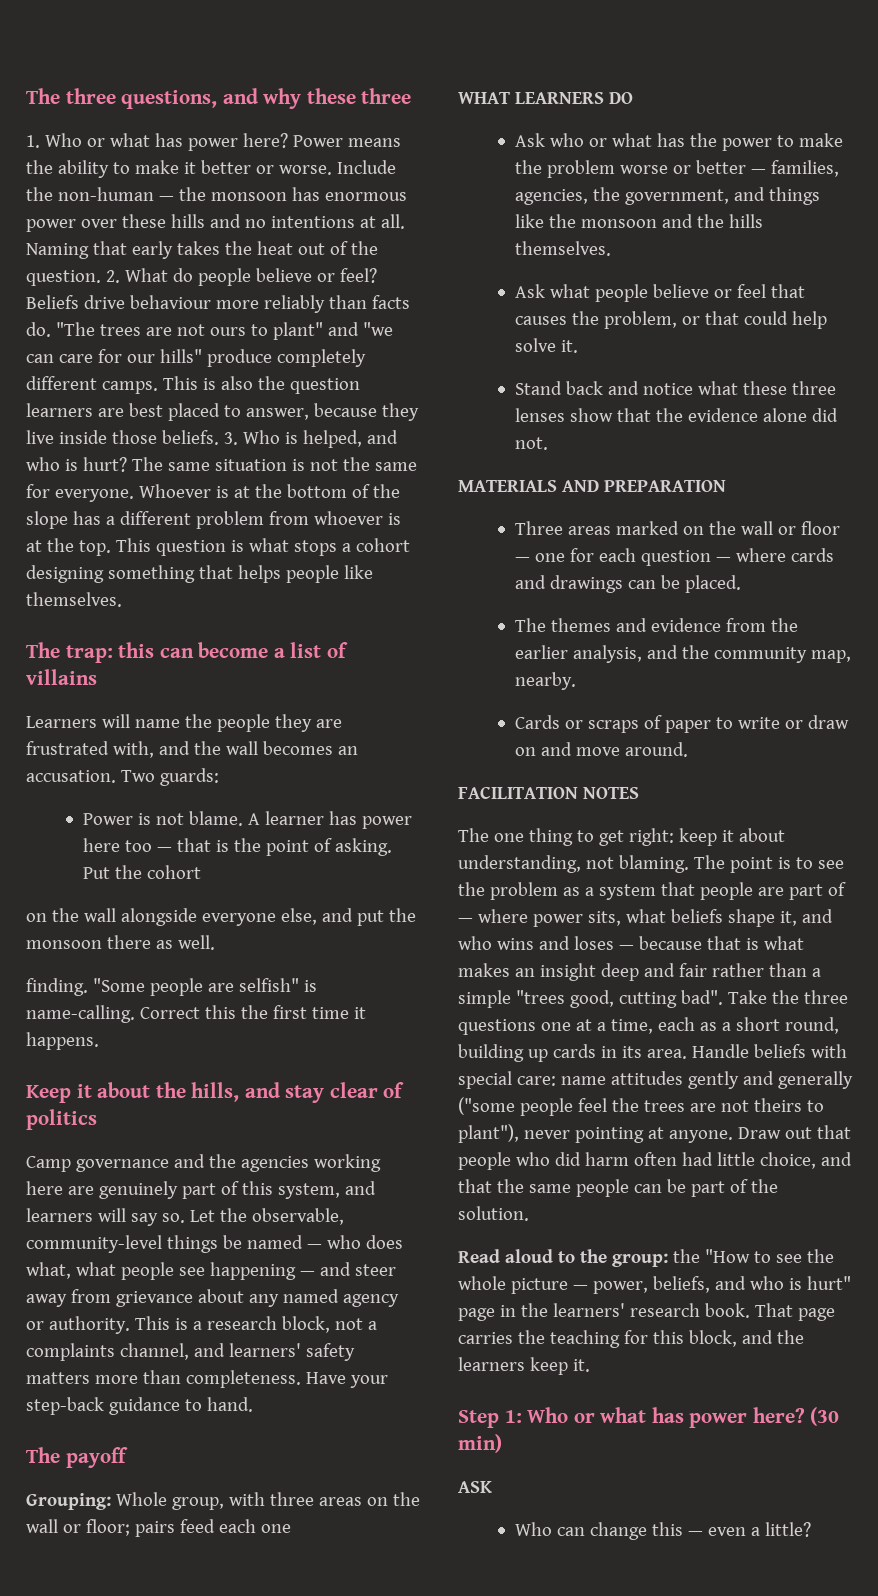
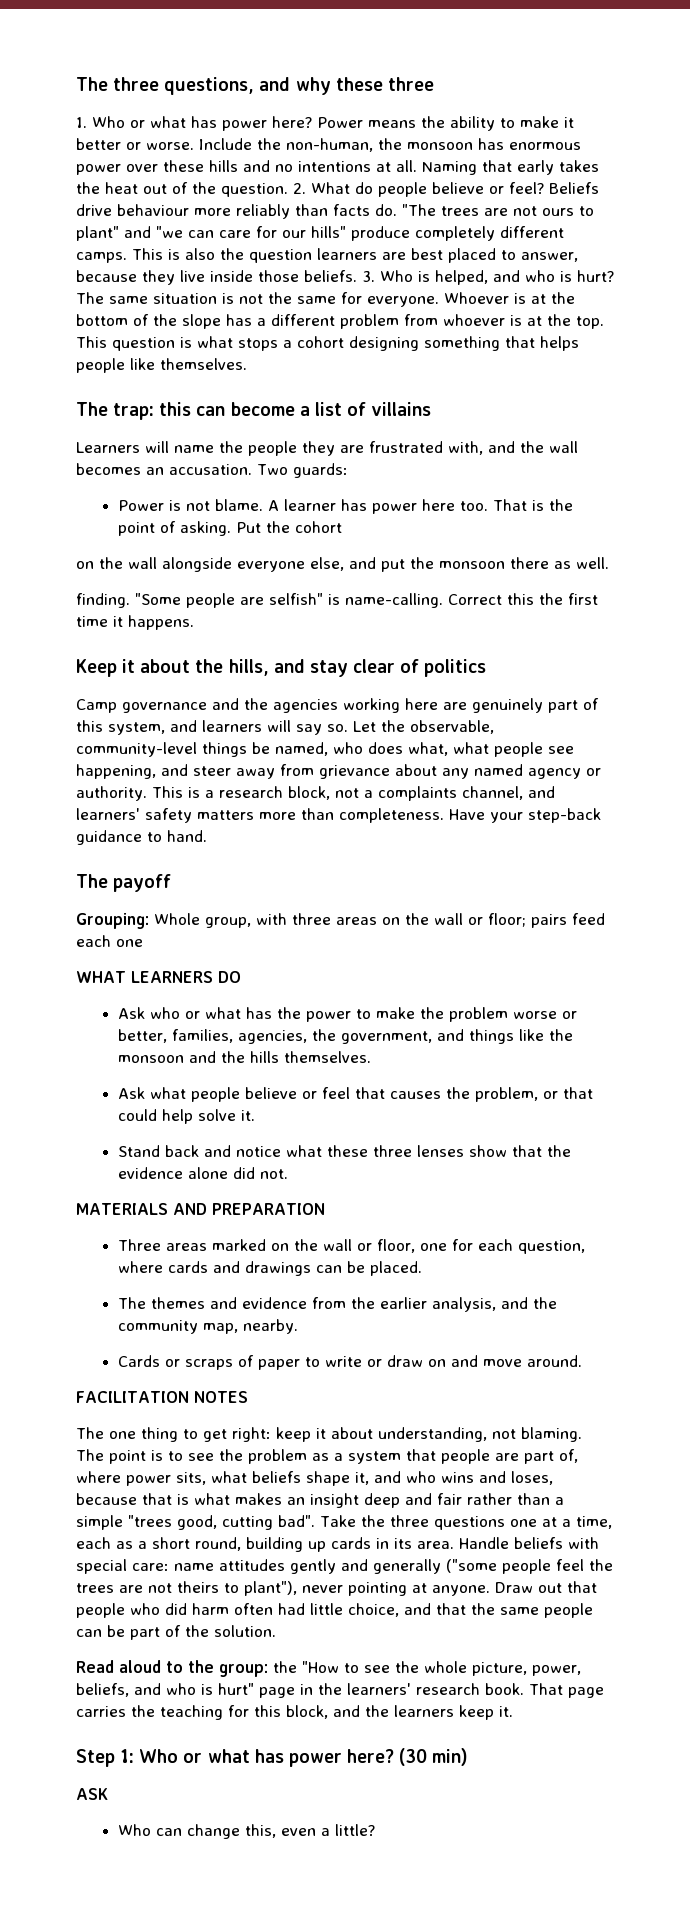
- Include the non-human — the monsoon has enormous power over these hills and no intentions at all.
+ Include the non-human, the monsoon has enormous power over these hills and no intentions at all.
- A learner has power here too — that is the point of asking.
+ A learner has power here too. That is the point of asking.
- Let the observable, community-level things be named — who does what, what people see happening — and steer away from grievance about any named agency or authority.
+ Let the observable, community-level things be named, who does what, what people see happening, and steer away from grievance about any named agency or authority.
- Ask who or what has the power to make the problem worse or better — families, agencies, the government, and things like the monsoon and the hills themselves.
+ Ask who or what has the power to make the problem worse or better, families, agencies, the government, and things like the monsoon and the hills themselves.
- Three areas marked on the wall or floor — one for each question — where cards and drawings can be placed.
+ Three areas marked on the wall or floor, one for each question, where cards and drawings can be placed.
- The point is to see the problem as a system that people are part of — where power sits, what beliefs shape it, and who wins and loses — because that is what makes an insight deep and fair rather than a simple "trees good, cutting bad".
+ The point is to see the problem as a system that people are part of, where power sits, what beliefs shape it, and who wins and loses, because that is what makes an insight deep and fair rather than a simple "trees good, cutting bad".
- Read aloud to the group: the "How to see the whole picture — power, beliefs, and who is hurt" page in the learners' research book.
+ Read aloud to the group: the "How to see the whole picture, power, beliefs, and who is hurt" page in the learners' research book.
- Who can change this — even a little?
+ Who can change this, even a little?

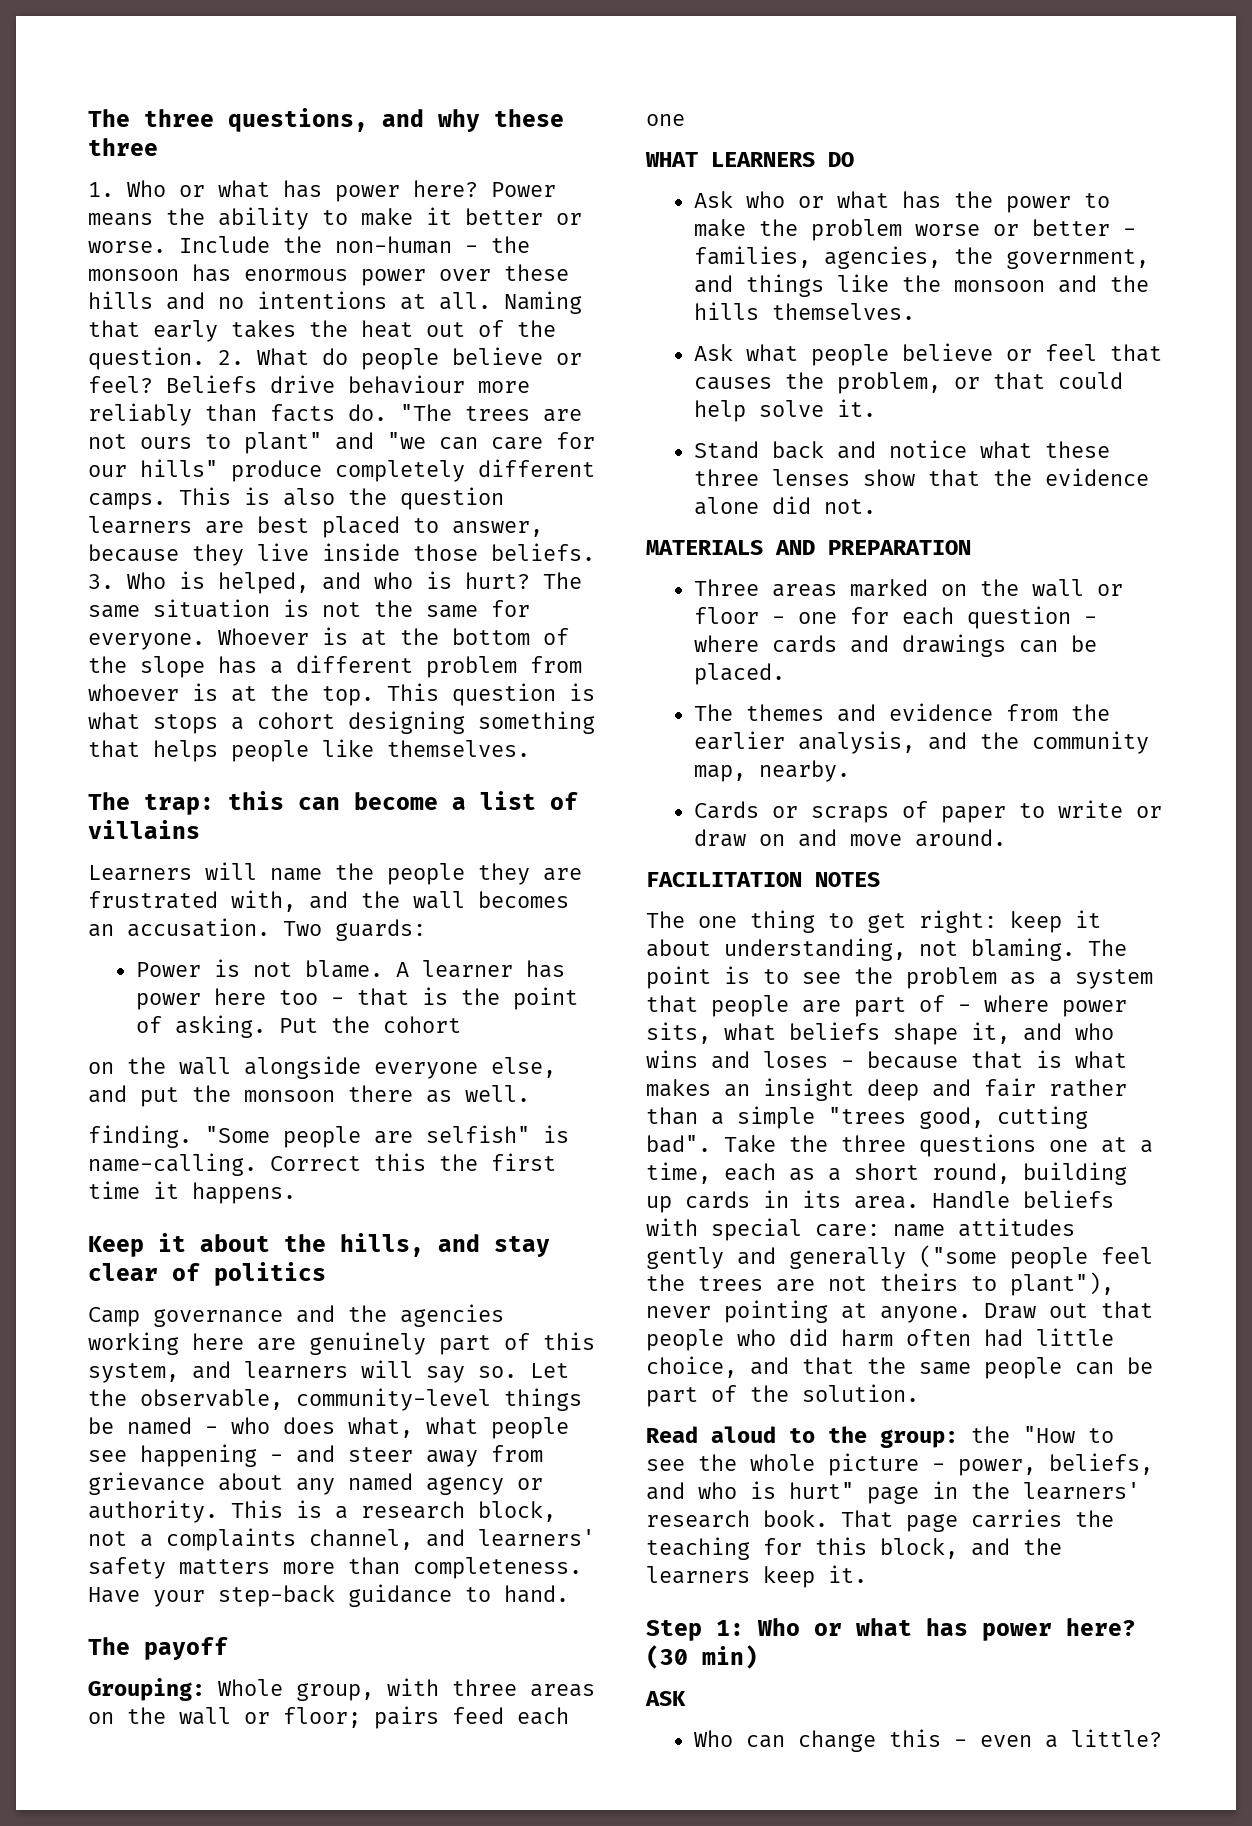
- Include the non-human, the monsoon has enormous power over these hills and no intentions at all.
+ Include the non-human - the monsoon has enormous power over these hills and no intentions at all.
- A learner has power here too. That is the point of asking.
+ A learner has power here too - that is the point of asking.
- Let the observable, community-level things be named, who does what, what people see happening, and steer away from grievance about any named agency or authority.
+ Let the observable, community-level things be named - who does what, what people see happening - and steer away from grievance about any named agency or authority.
- Ask who or what has the power to make the problem worse or better, families, agencies, the government, and things like the monsoon and the hills themselves.
+ Ask who or what has the power to make the problem worse or better - families, agencies, the government, and things like the monsoon and the hills themselves.
- Three areas marked on the wall or floor, one for each question, where cards and drawings can be placed.
+ Three areas marked on the wall or floor - one for each question - where cards and drawings can be placed.
- The point is to see the problem as a system that people are part of, where power sits, what beliefs shape it, and who wins and loses, because that is what makes an insight deep and fair rather than a simple "trees good, cutting bad".
+ The point is to see the problem as a system that people are part of - where power sits, what beliefs shape it, and who wins and loses - because that is what makes an insight deep and fair rather than a simple "trees good, cutting bad".
- Read aloud to the group: the "How to see the whole picture, power, beliefs, and who is hurt" page in the learners' research book.
+ Read aloud to the group: the "How to see the whole picture - power, beliefs, and who is hurt" page in the learners' research book.
- Who can change this, even a little?
+ Who can change this - even a little?

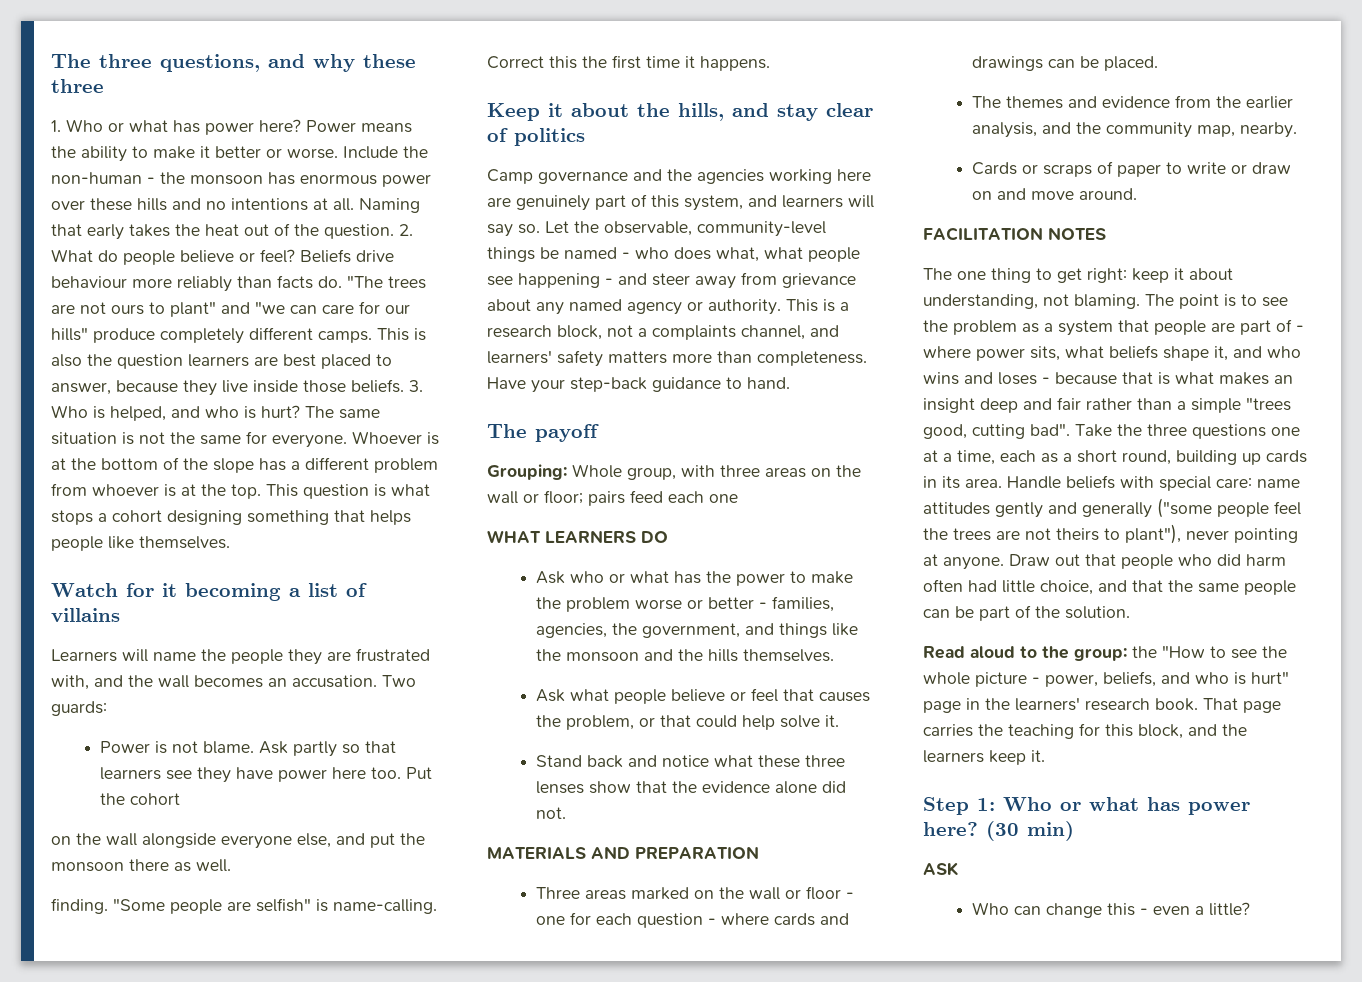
- The trap: this can become a list of villains
+ Watch for it becoming a list of villains
- A learner has power here too - that is the point of asking.
+ Ask partly so that learners see they have power here too.

